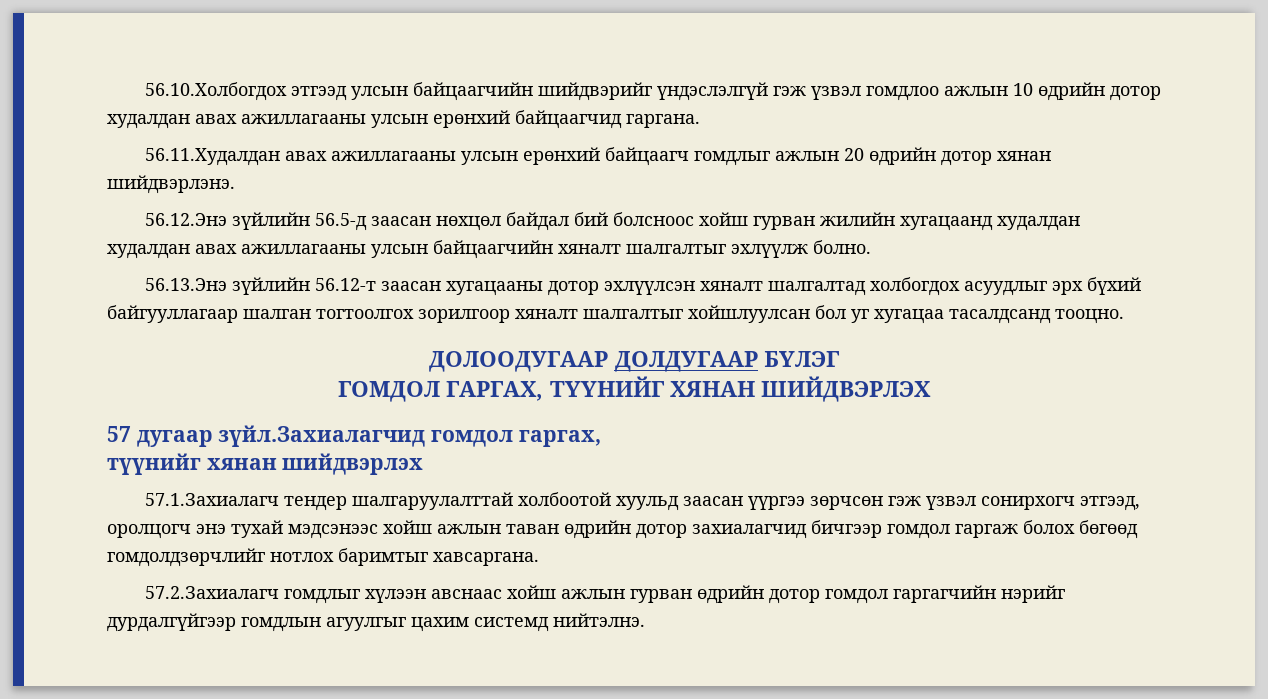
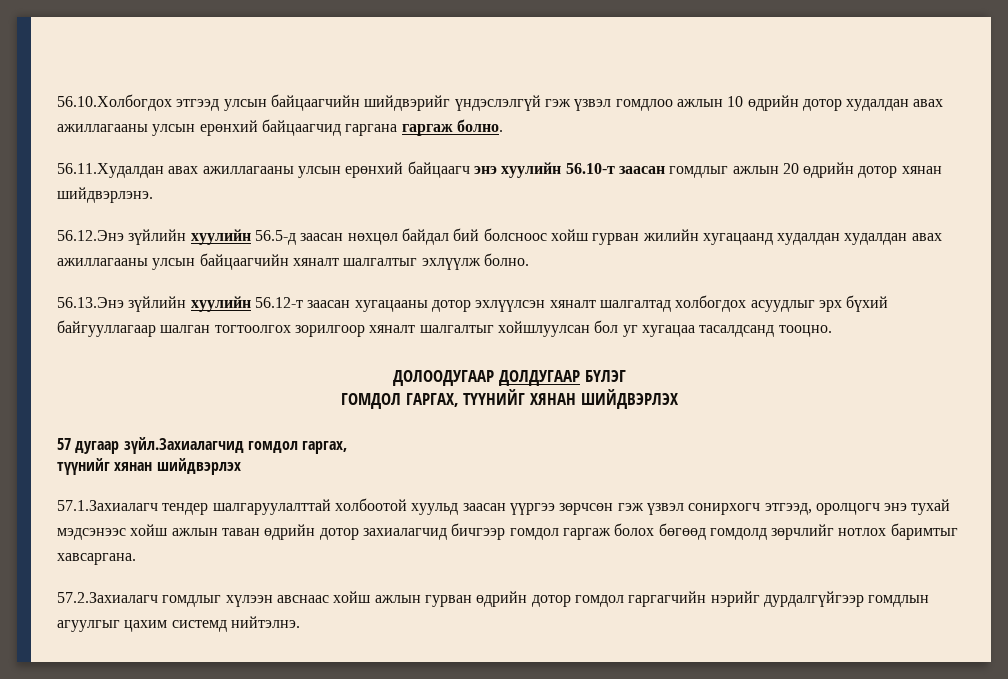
- 56.10.Холбогдох этгээд улсын байцаагчийн шийдвэрийг үндэслэлгүй гэж үзвэл гомдлоо ажлын 10 өдрийн дотор худалдан авах ажиллагааны улсын ерөнхий байцаагчид гаргана.
+ 56.10.Холбогдох этгээд улсын байцаагчийн шийдвэрийг үндэслэлгүй гэж үзвэл гомдлоо ажлын 10 өдрийн дотор худалдан авах ажиллагааны улсын ерөнхий байцаагчид гаргана гаргаж болно.
- 56.11.Худалдан авах ажиллагааны улсын ерөнхий байцаагч гомдлыг ажлын 20 өдрийн дотор хянан шийдвэрлэнэ.
+ 56.11.Худалдан авах ажиллагааны улсын ерөнхий байцаагч энэ хуулийн 56.10-т заасан гомдлыг ажлын 20 өдрийн дотор хянан шийдвэрлэнэ.
- 56.12.Энэ зүйлийн 56.5-д заасан нөхцөл байдал бий болсноос хойш гурван жилийн хугацаанд худалдан худалдан авах ажиллагааны улсын байцаагчийн хяналт шалгалтыг эхлүүлж болно.
+ 56.12.Энэ зүйлийн хуулийн 56.5-д заасан нөхцөл байдал бий болсноос хойш гурван жилийн хугацаанд худалдан худалдан авах ажиллагааны улсын байцаагчийн хяналт шалгалтыг эхлүүлж болно.
- 56.13.Энэ зүйлийн 56.12-т заасан хугацааны дотор эхлүүлсэн хяналт шалгалтад холбогдох асуудлыг эрх бүхий байгууллагаар шалган тогтоолгох зорилгоор хяналт шалгалтыг хойшлуулсан бол уг хугацаа тасалдсанд тооцно.
+ 56.13.Энэ зүйлийн хуулийн 56.12-т заасан хугацааны дотор эхлүүлсэн хяналт шалгалтад холбогдох асуудлыг эрх бүхий байгууллагаар шалган тогтоолгох зорилгоор хяналт шалгалтыг хойшлуулсан бол уг хугацаа тасалдсанд тооцно.
- 57.1.Захиалагч тендер шалгаруулалттай холбоотой хуульд заасан үүргээ зөрчсөн гэж үзвэл сонирхогч этгээд, оролцогч энэ тухай мэдсэнээс хойш ажлын таван өдрийн дотор захиалагчид бичгээр гомдол гаргаж болох бөгөөд гомдолдзөрчлийг нотлох баримтыг хавсаргана.
+ 57.1.Захиалагч тендер шалгаруулалттай холбоотой хуульд заасан үүргээ зөрчсөн гэж үзвэл сонирхогч этгээд, оролцогч энэ тухай мэдсэнээс хойш ажлын таван өдрийн дотор захиалагчид бичгээр гомдол гаргаж болох бөгөөд гомдолд зөрчлийг нотлох баримтыг хавсаргана.

